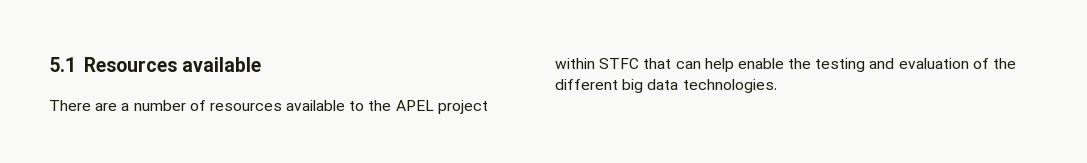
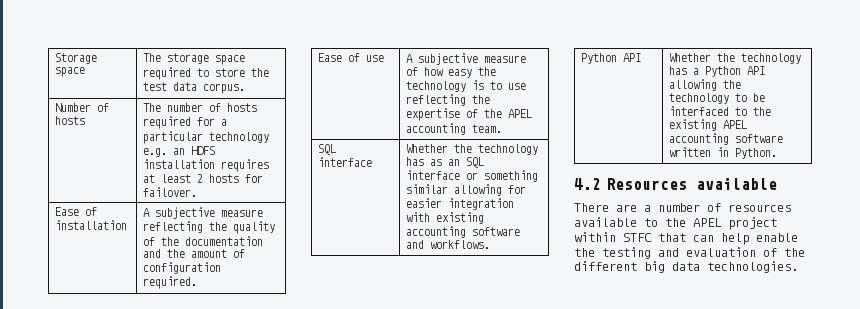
- 5.1 Resources available
+ Storage space | The storage space required to store the test data corpus.
+ Number of hosts | The number of hosts required for a particular technology e.g. an HDFS installation requires at least 2 hosts for failover.
+ Ease of installation | A subjective measure reflecting the quality of the documentation and the amount of configuration required.
+ Ease of use | A subjective measure of how easy the technology is to use reflecting the expertise of the APEL accounting team.
+ SQL interface | Whether the technology has as an SQL interface or something similar allowing for easier integration with existing accounting software and workflows.
+ Python API | Whether the technology has a Python API allowing the technology to be interfaced to the existing APEL accounting software written in Python.
+ 4.2 Resources available

